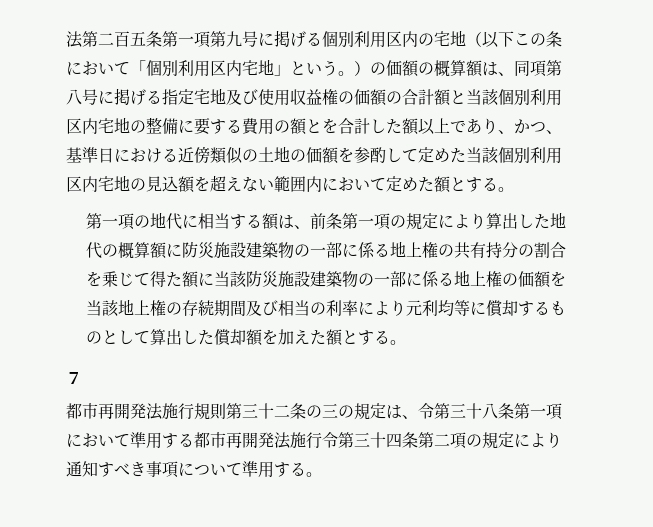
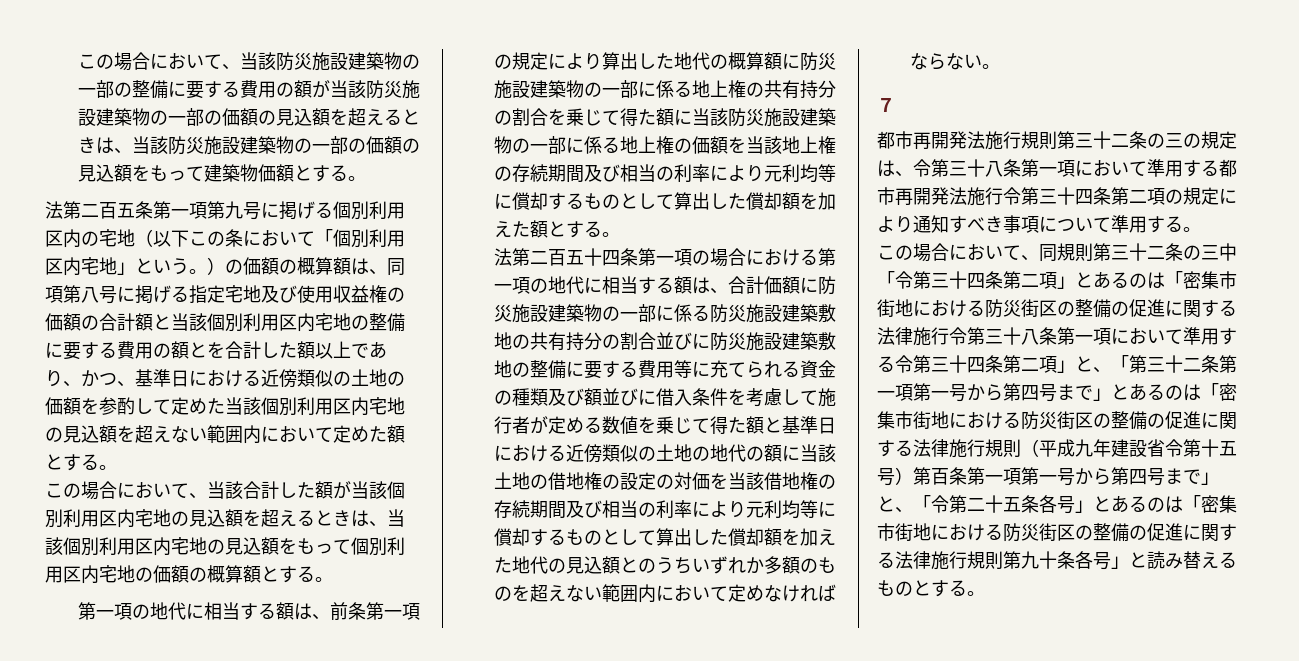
+ この場合において、当該防災施設建築物の一部の整備に要する費用の額が当該防災施設建築物の一部の価額の見込額を超えるときは、当該防災施設建築物の一部の価額の見込額をもって建築物価額とする。
+ この場合において、当該合計した額が当該個別利用区内宅地の見込額を超えるときは、当該個別利用区内宅地の見込額をもって個別利用区内宅地の価額の概算額とする。
+ 法第二百五十四条第一項の場合における第一項の地代に相当する額は、合計価額に防災施設建築物の一部に係る防災施設建築敷地の共有持分の割合並びに防災施設建築敷地の整備に要する費用等に充てられる資金の種類及び額並びに借入条件を考慮して施行者が定める数値を乗じて得た額と基準日における近傍類似の土地の地代の額に当該土地の借地権の設定の対価を当該借地権の存続期間及び相当の利率により元利均等に償却するものとして算出した償却額を加えた地代の見込額とのうちいずれか多額のものを超えない範囲内において定めなければならない。
+ この場合において、同規則第三十二条の三中「令第三十四条第二項」とあるのは「密集市街地における防災街区の整備の促進に関する法律施行令第三十八条第一項において準用する令第三十四条第二項」と、「第三十二条第一項第一号から第四号まで」とあるのは「密集市街地における防災街区の整備の促進に関する法律施行規則（平成九年建設省令第十五号）第百条第一項第一号から第四号まで」と、「令第二十五条各号」とあるのは「密集市街地における防災街区の整備の促進に関する法律施行規則第九十条各号」と読み替えるものとする。

